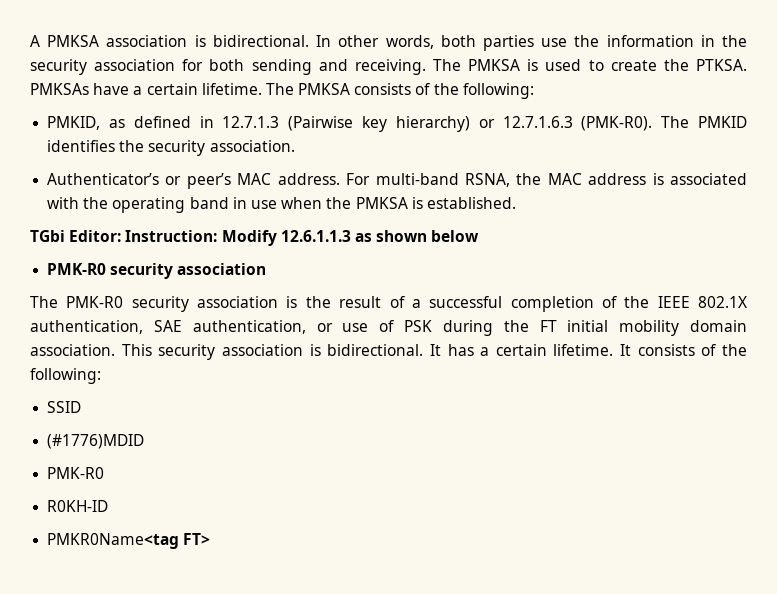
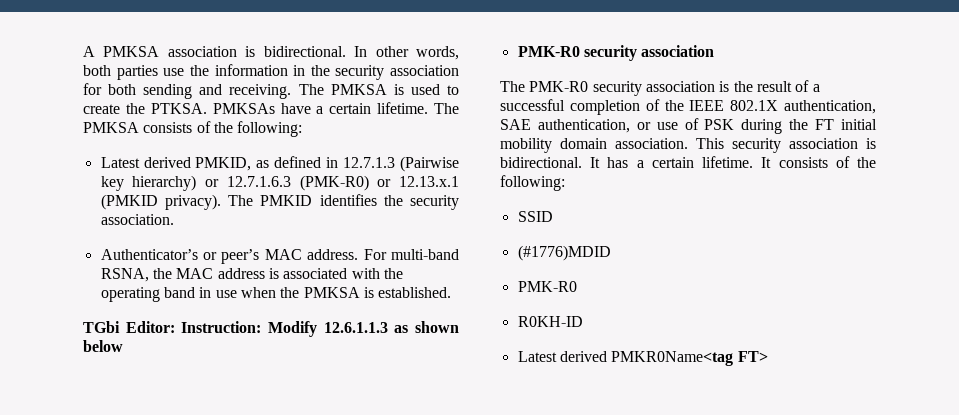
- PMKID, as defined in 12.7.1.3 (Pairwise key hierarchy) or 12.7.1.6.3 (PMK-R0).
+ Latest derived PMKID, as defined in 12.7.1.3 (Pairwise key hierarchy) or 12.7.1.6.3 (PMK-R0) or 12.13.x.1 (PMKID privacy).
- PMKR0Name<tag FT>
+ Latest derived PMKR0Name<tag FT>

